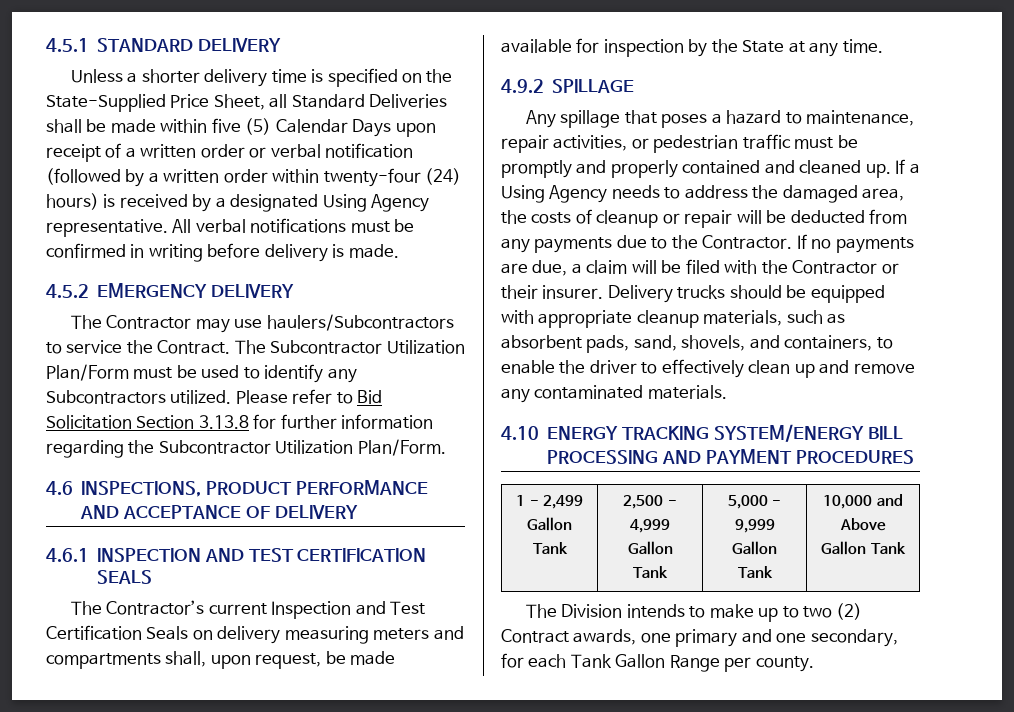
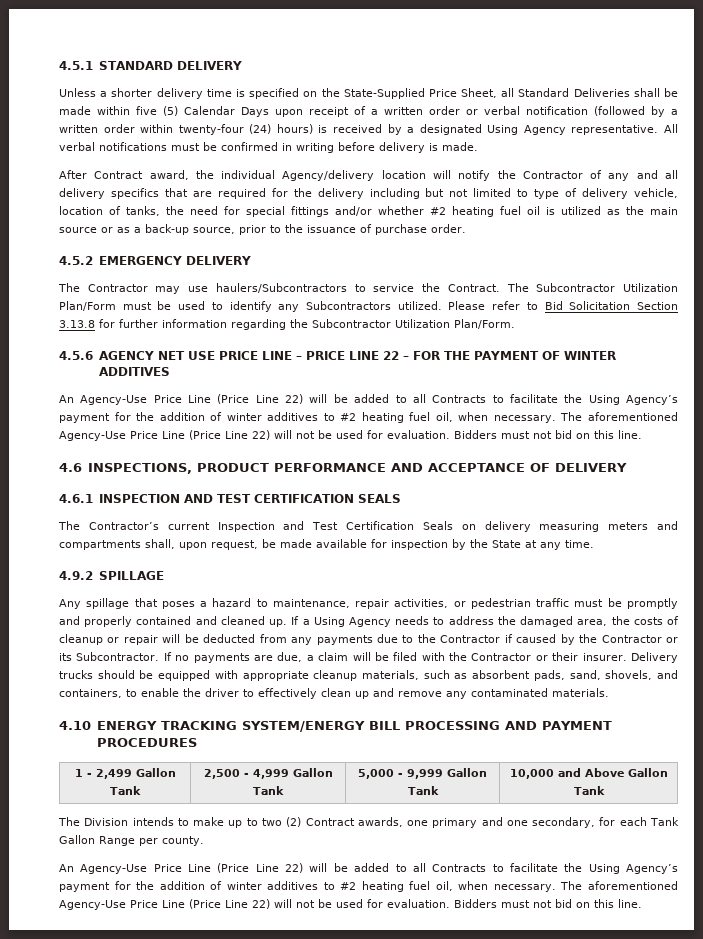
+ After Contract award, the individual Agency/delivery location will notify the Contractor of any and all delivery specifics that are required for the delivery including but not limited to type of delivery vehicle, location of tanks, the need for special fittings and/or whether #2 heating fuel oil is utilized as the main source or as a back-up source, prior to the issuance of purchase order.
+ 4.5.6 AGENCY NET USE PRICE LINE – PRICE LINE 22 – FOR THE PAYMENT OF WINTER ADDITIVES
+ An Agency-Use Price Line (Price Line 22) will be added to all Contracts to facilitate the Using Agency’s payment for the addition of winter additives to #2 heating fuel oil, when necessary. The aforementioned Agency-Use Price Line (Price Line 22) will not be used for evaluation. Bidders must not bid on this line.
- If a Using Agency needs to address the damaged area, the costs of cleanup or repair will be deducted from any payments due to the Contractor.
+ If a Using Agency needs to address the damaged area, the costs of cleanup or repair will be deducted from any payments due to the Contractor if caused by the Contractor or its Subcontractor.
  The Division intends to make up to two (2) Contract awards, one primary and one secondary, for each Tank Gallon Range per county.
+ An Agency-Use Price Line (Price Line 22) will be added to all Contracts to facilitate the Using Agency’s payment for the addition of winter additives to #2 heating fuel oil, when necessary. The aforementioned Agency-Use Price Line (Price Line 22) will not be used for evaluation. Bidders must not bid on this line.

